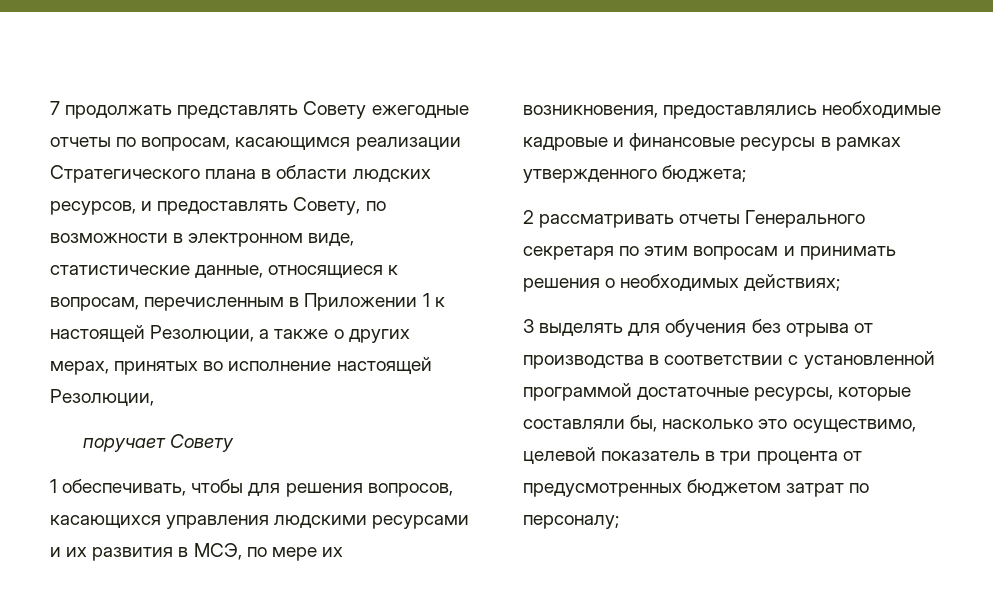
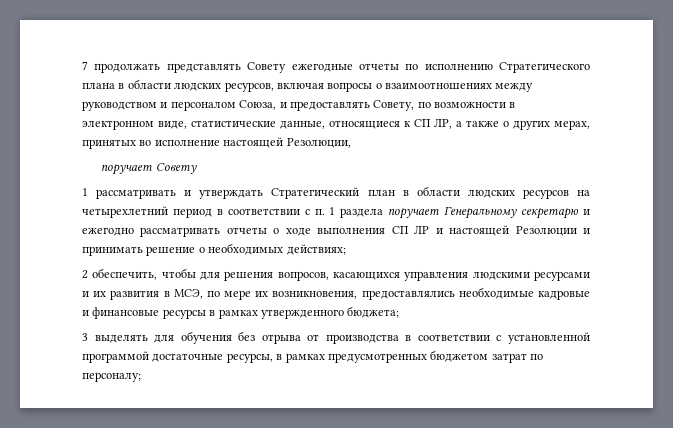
- 7 продолжать представлять Совету ежегодные отчеты по вопросам, касающимся реализации Стратегического плана в области людских ресурсов, и предоставлять Совету, по возможности в электронном виде, статистические данные, относящиеся к вопросам, перечисленным в Приложении 1 к настоящей Резолюции, а также о других мерах, принятых во исполнение настоящей Резолюции,
+ 7 продолжать представлять Совету ежегодные отчеты по исполнению Стратегического плана в области людских ресурсов, включая вопросы о взаимоотношениях между руководством и персоналом Союза, и предоставлять Совету, по возможности в электронном виде, статистические данные, относящиеся к СП ЛР, а также о других мерах, принятых во исполнение настоящей Резолюции,
- 1 обеспечивать, чтобы для решения вопросов, касающихся управления людскими ресурсами и их развития в МСЭ, по мере их возникновения, предоставлялись необходимые кадровые и финансовые ресурсы в рамках утвержденного бюджета;
+ 1 рассматривать и утверждать Стратегический план в области людских ресурсов на четырехлетний период в соответствии с п. 1 раздела поручает Генеральному секретарю и ежегодно рассматривать отчеты о ходе выполнения СП ЛР и настоящей Резолюции и принимать решение о необходимых действиях;
+ 2 обеспечить, чтобы для решения вопросов, касающихся управления людскими ресурсами и их развития в МСЭ, по мере их возникновения, предоставлялись необходимые кадровые и финансовые ресурсы в рамках утвержденного бюджета;
- 2 рассматривать отчеты Генерального секретаря по этим вопросам и принимать решения о необходимых действиях;
- 3 выделять для обучения без отрыва от производства в соответствии с установленной программой достаточные ресурсы, которые составляли бы, насколько это осуществимо, целевой показатель в три процента от предусмотренных бюджетом затрат по персоналу;
+ 3 выделять для обучения без отрыва от производства в соответствии с установленной программой достаточные ресурсы, в рамках предусмотренных бюджетом затрат по персоналу;

